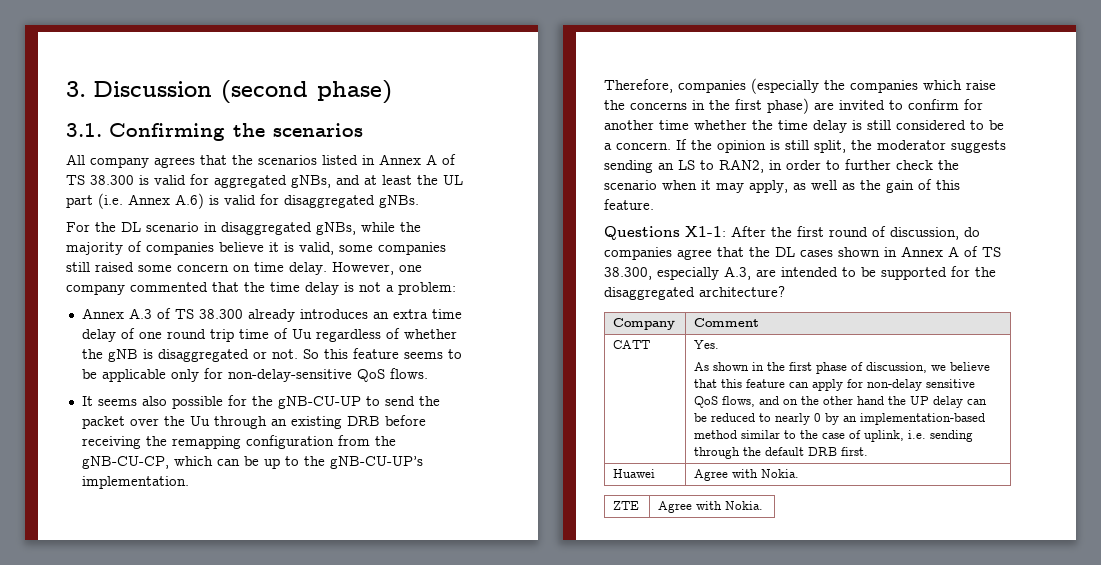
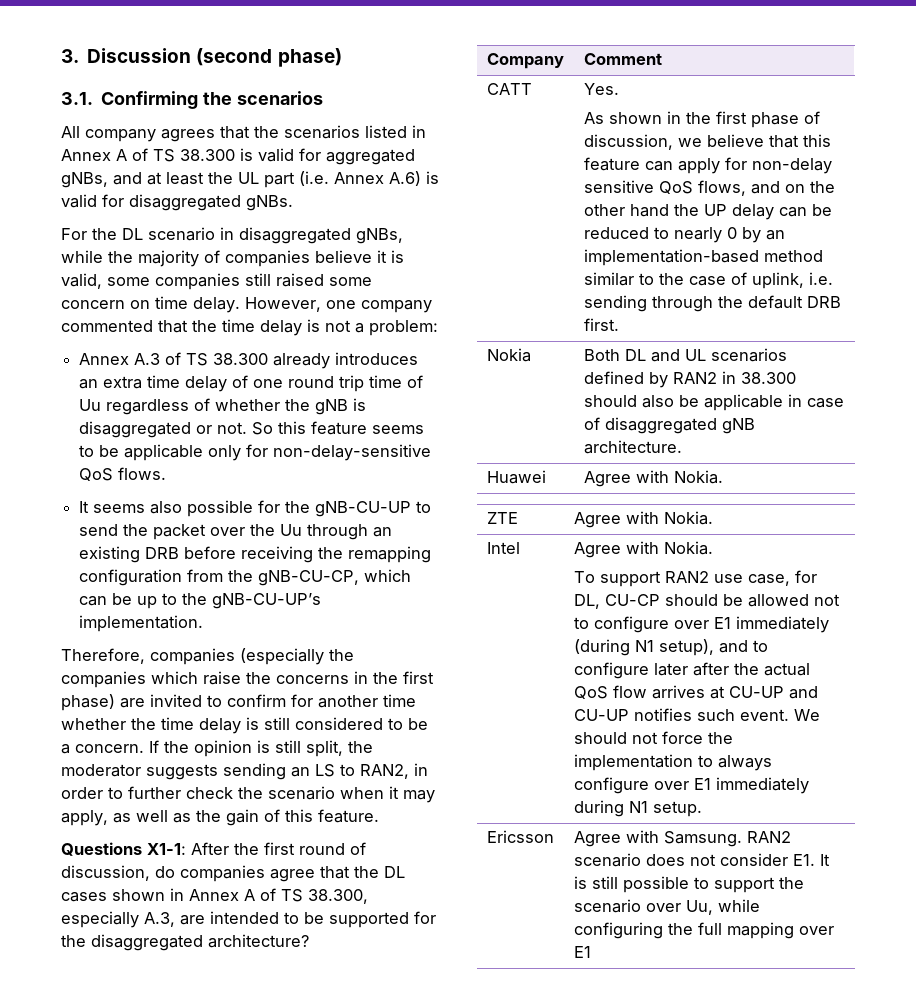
+ Nokia | Both DL and UL scenarios defined by RAN2 in 38.300 should also be applicable in case of disaggregated gNB architecture.
+ Intel | Agree with Nokia.
+ To support RAN2 use case, for DL, CU-CP should be allowed not to configure over E1 immediately (during N1 setup), and to configure later after the actual QoS flow arrives at CU-UP and CU-UP notifies such event. We should not force the implementation to always configure over E1 immediately during N1 setup.
+ Ericsson | Agree with Samsung. RAN2 scenario does not consider E1. It is still possible to support the scenario over Uu, while configuring the full mapping over E1

